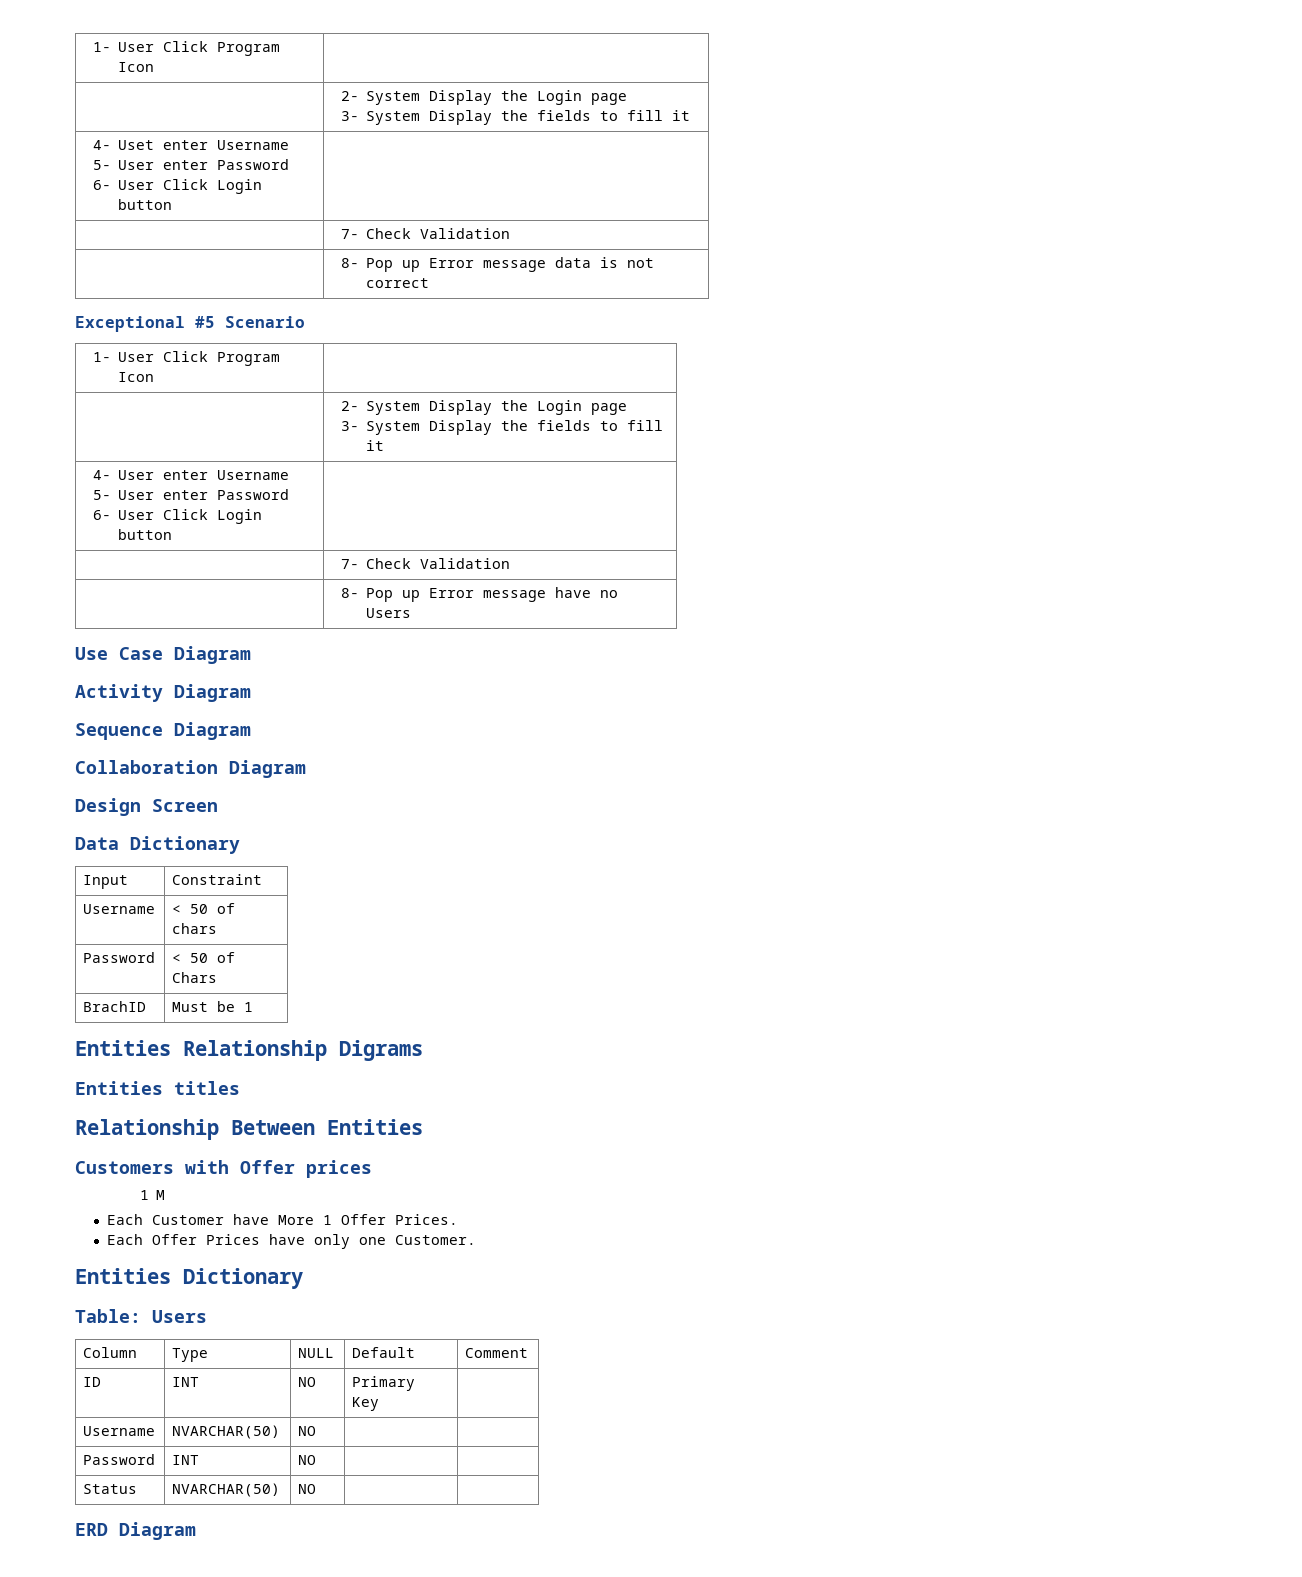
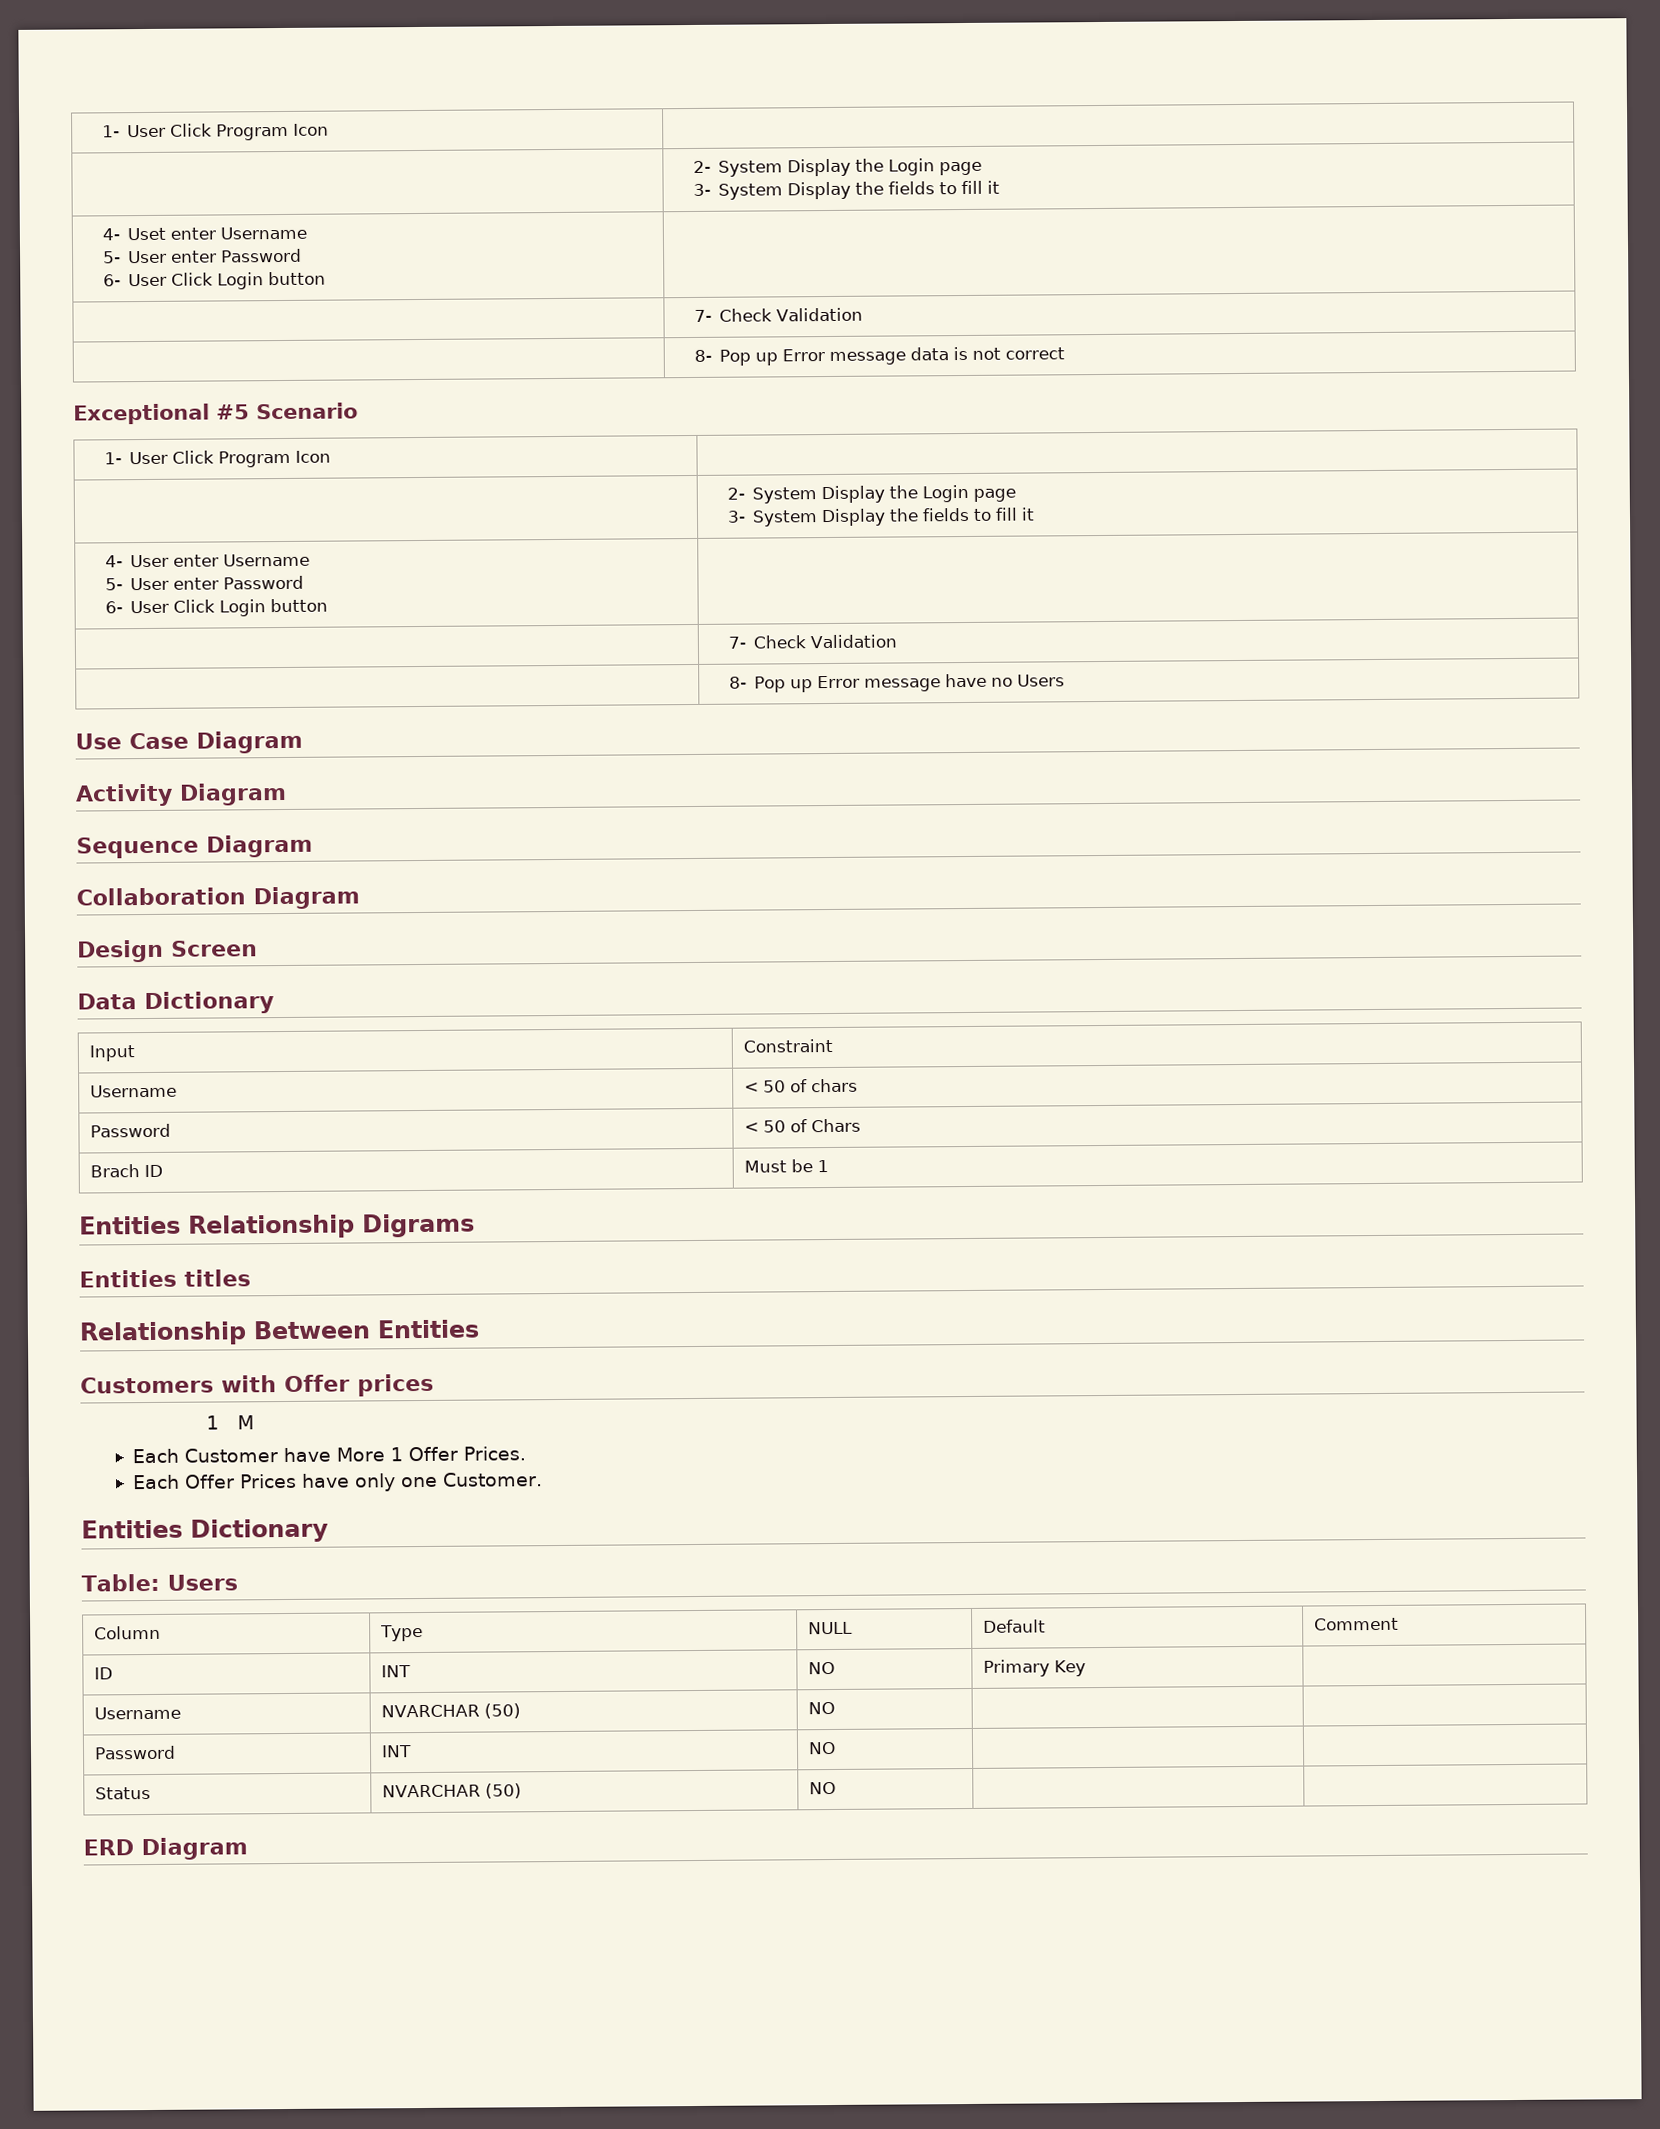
- BrachID | Must be 1
+ Brach ID | Must be 1
- Username | NVARCHAR(50) | NO | |
+ Username | NVARCHAR (50) | NO | |
- Status | NVARCHAR(50) | NO | |
+ Status | NVARCHAR (50) | NO | |

